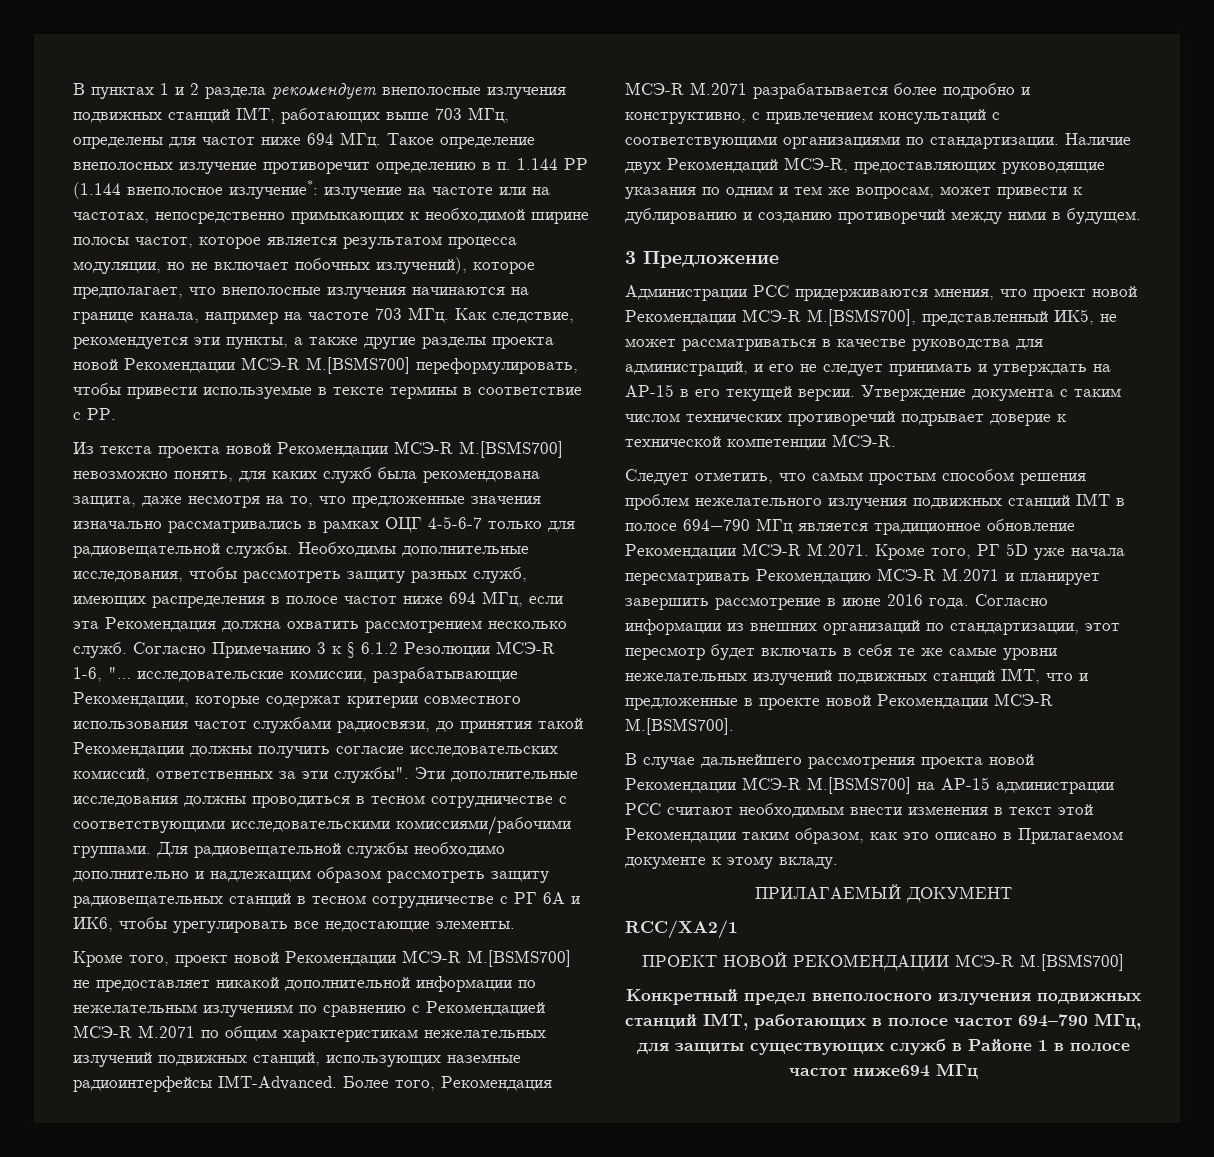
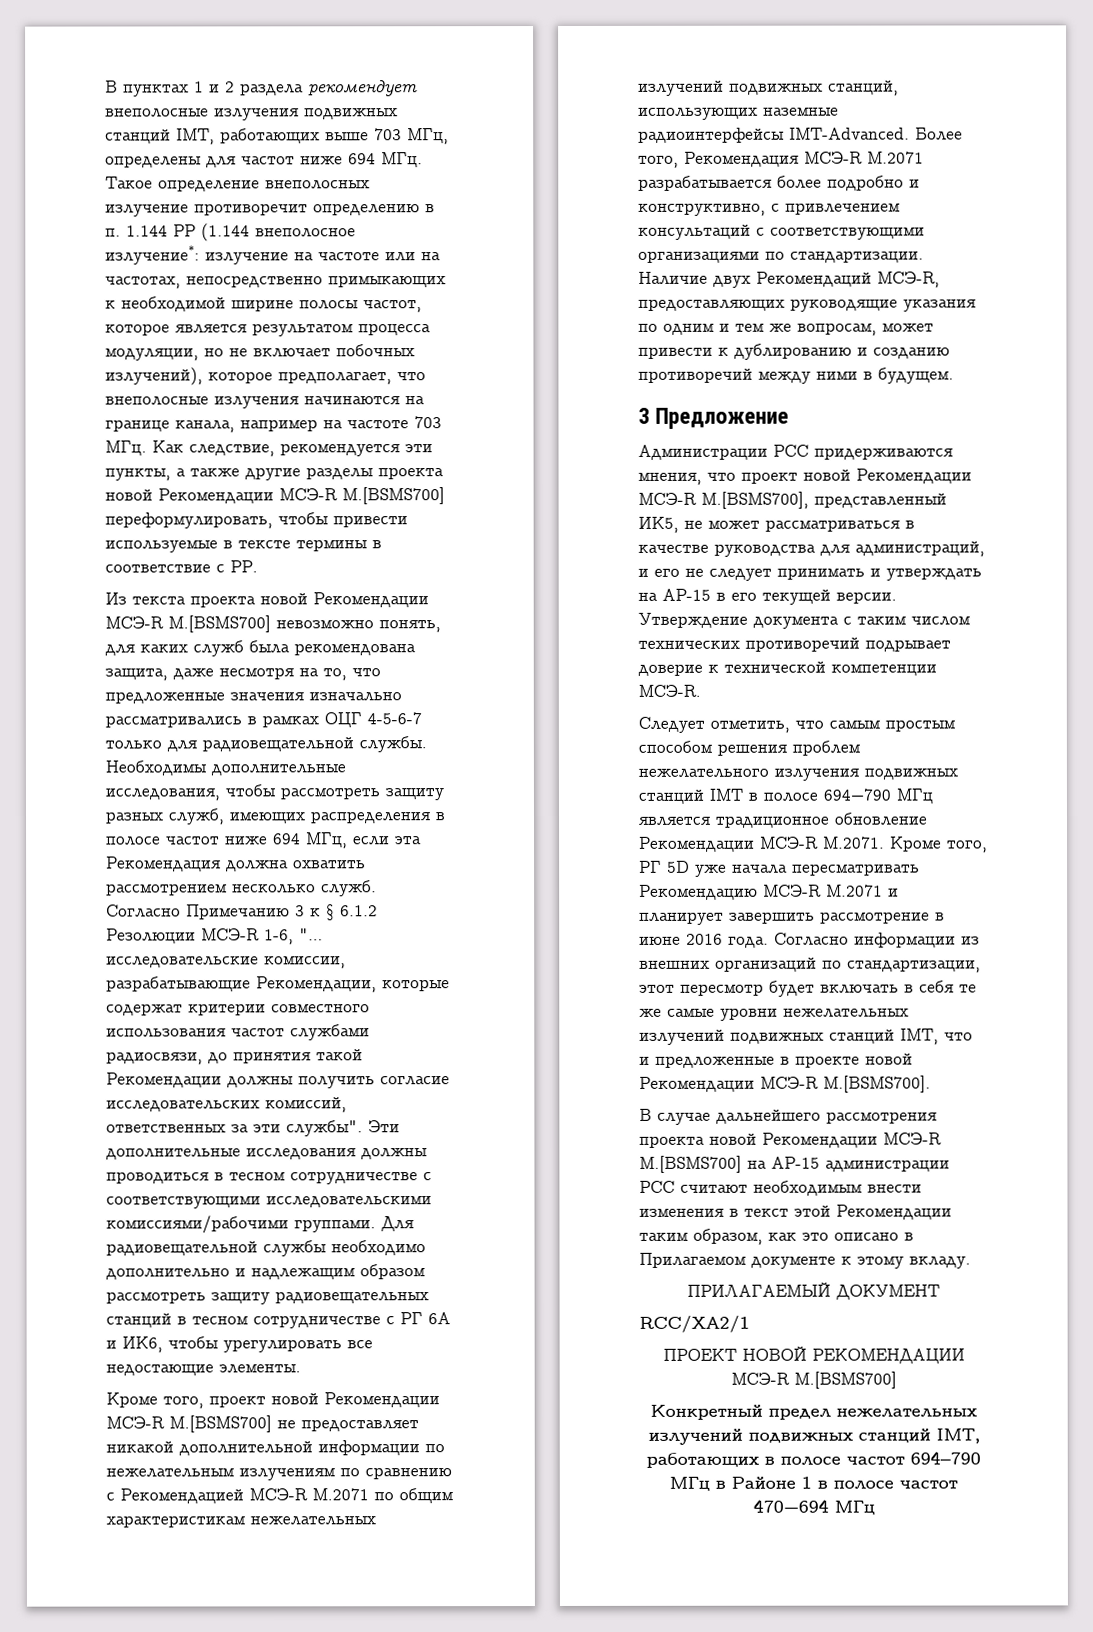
- Конкретный предел внеполосного излучения подвижных станций IMT, работающих в полосе частот 694–790 МГц, для защиты существующих служб в Районе 1 в полосе частот ниже694 МГц
+ Конкретный предел нежелательных излучений подвижных станций IMT, работающих в полосе частот 694–790 МГц в Районе 1 в полосе частот 470−694 МГц

